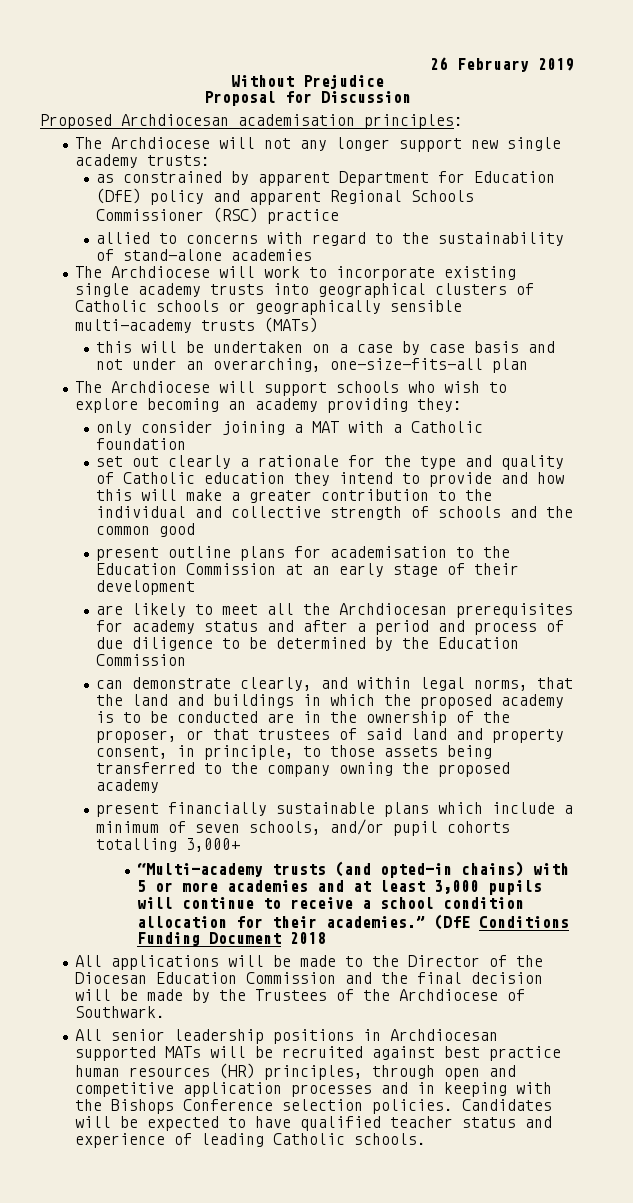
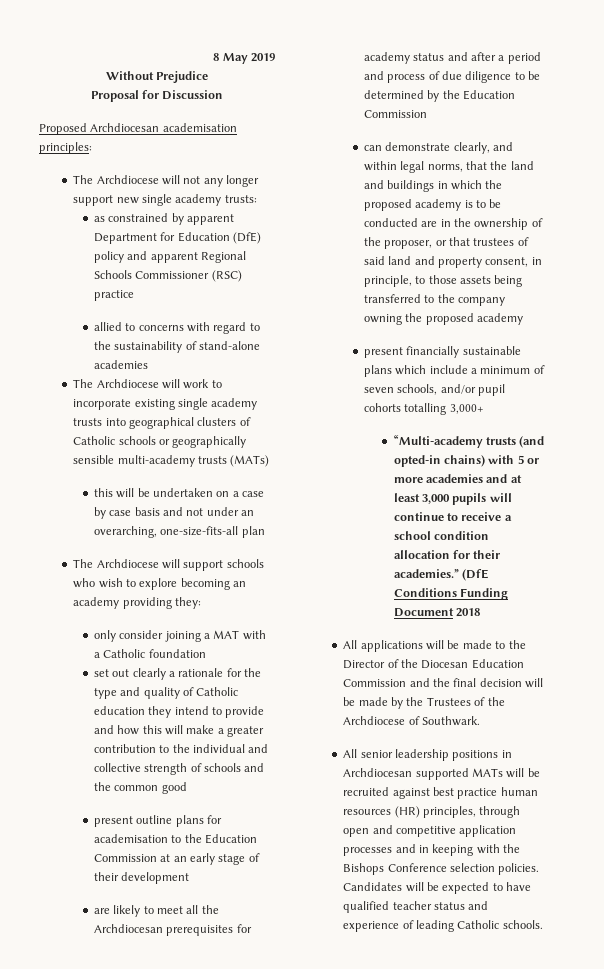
- 26 February 2019
+ 8 May 2019

